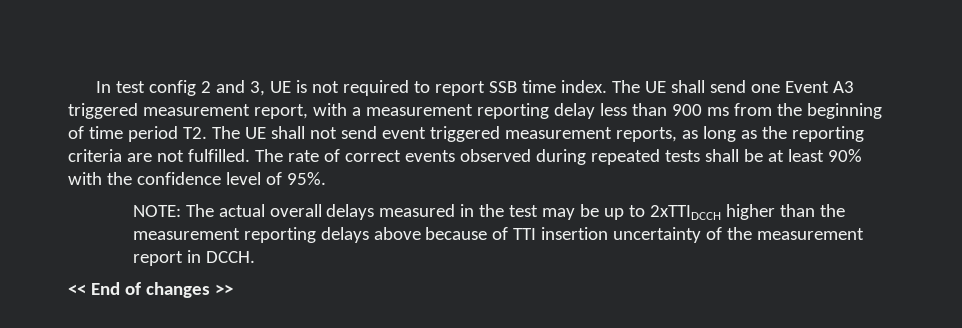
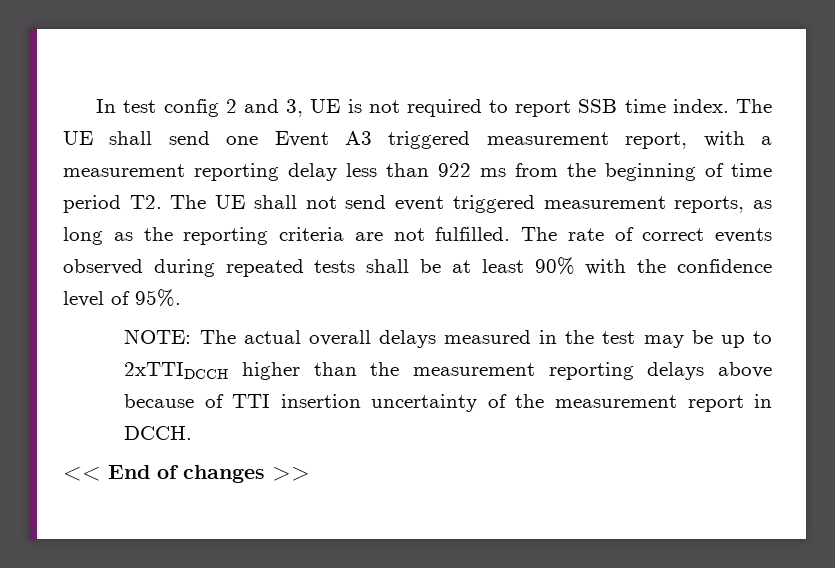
- The UE shall send one Event A3 triggered measurement report, with a measurement reporting delay less than 900 ms from the beginning of time period T2. The UE shall not send event triggered measurement reports, as long as the reporting criteria are not fulfilled.
+ The UE shall send one Event A3 triggered measurement report, with a measurement reporting delay less than 922 ms from the beginning of time period T2. The UE shall not send event triggered measurement reports, as long as the reporting criteria are not fulfilled.

